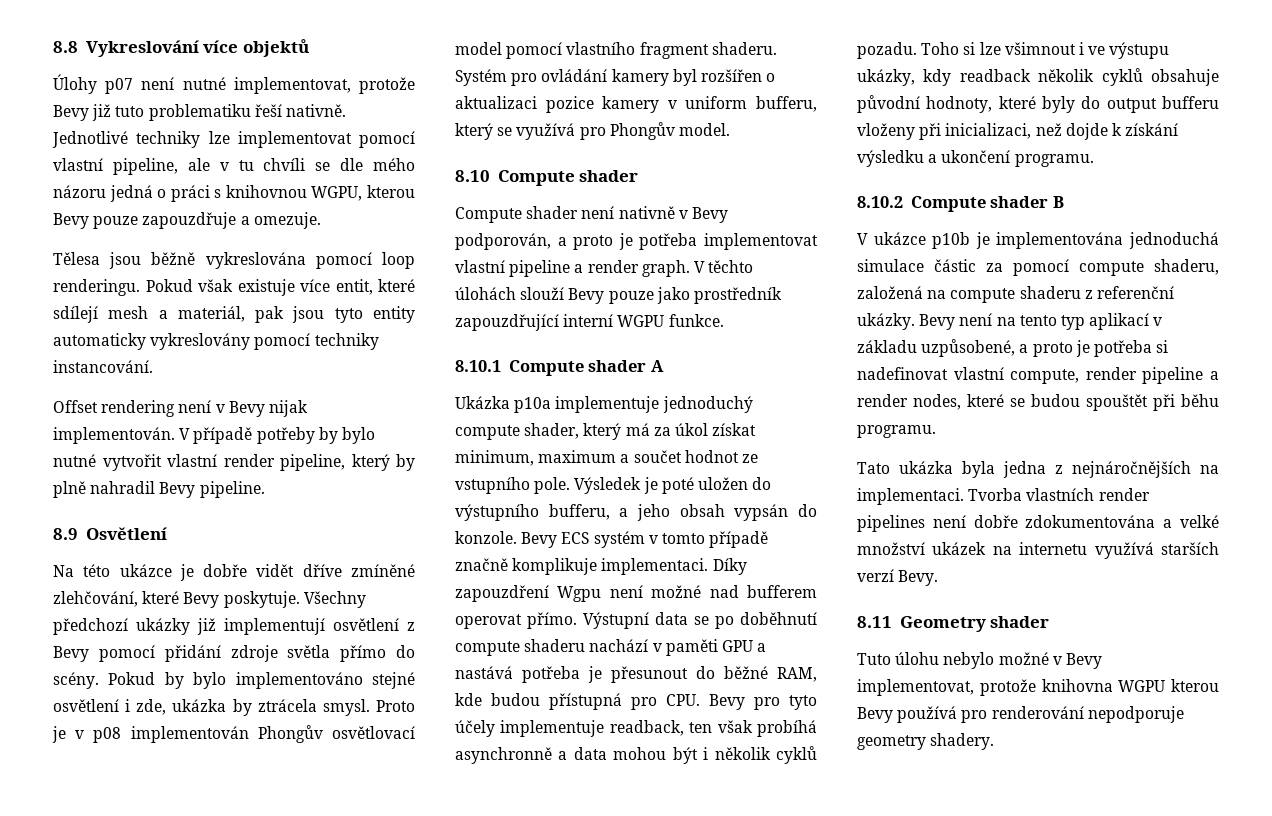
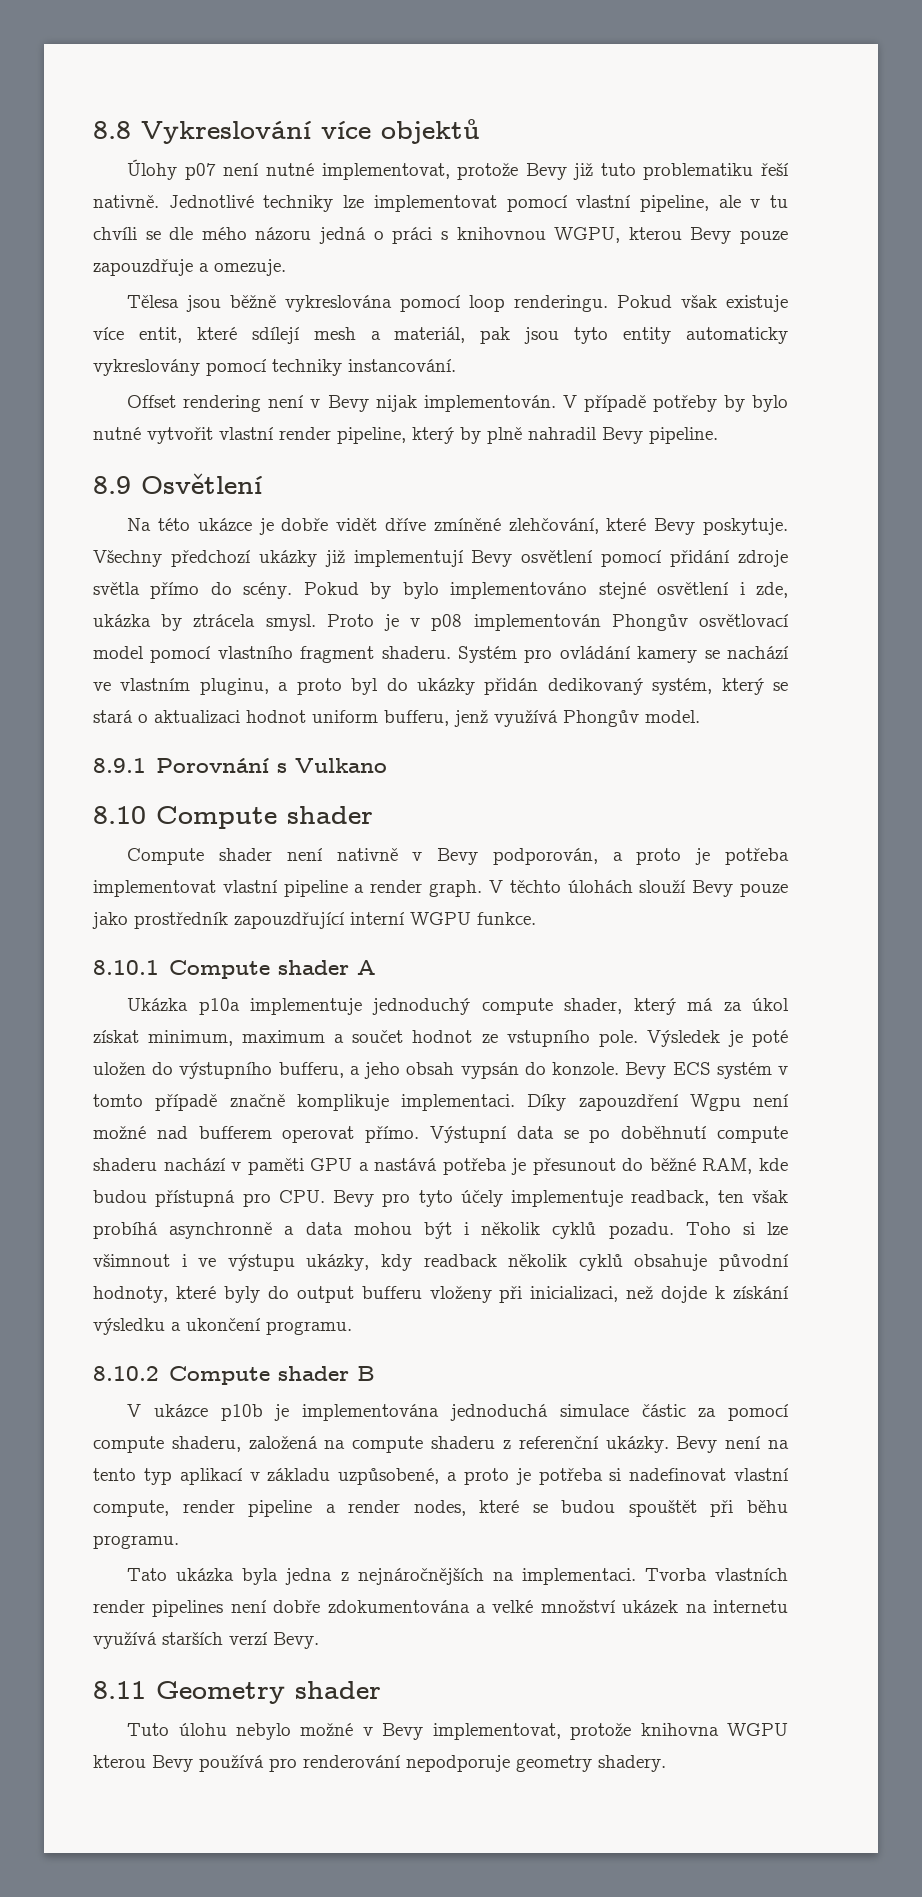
- Všechny předchozí ukázky již implementují osvětlení z Bevy pomocí přidání zdroje světla přímo do scény.
+ Všechny předchozí ukázky již implementují Bevy osvětlení pomocí přidání zdroje světla přímo do scény.
- Systém pro ovládání kamery byl rozšířen o aktualizaci pozice kamery v uniform bufferu, který se využívá pro Phongův model.
+ Systém pro ovládání kamery se nachází ve vlastním pluginu, a proto byl do ukázky přidán dedikovaný systém, který se stará o aktualizaci hodnot uniform bufferu, jenž využívá Phongův model.
+ 8.9.1 Porovnání s Vulkano

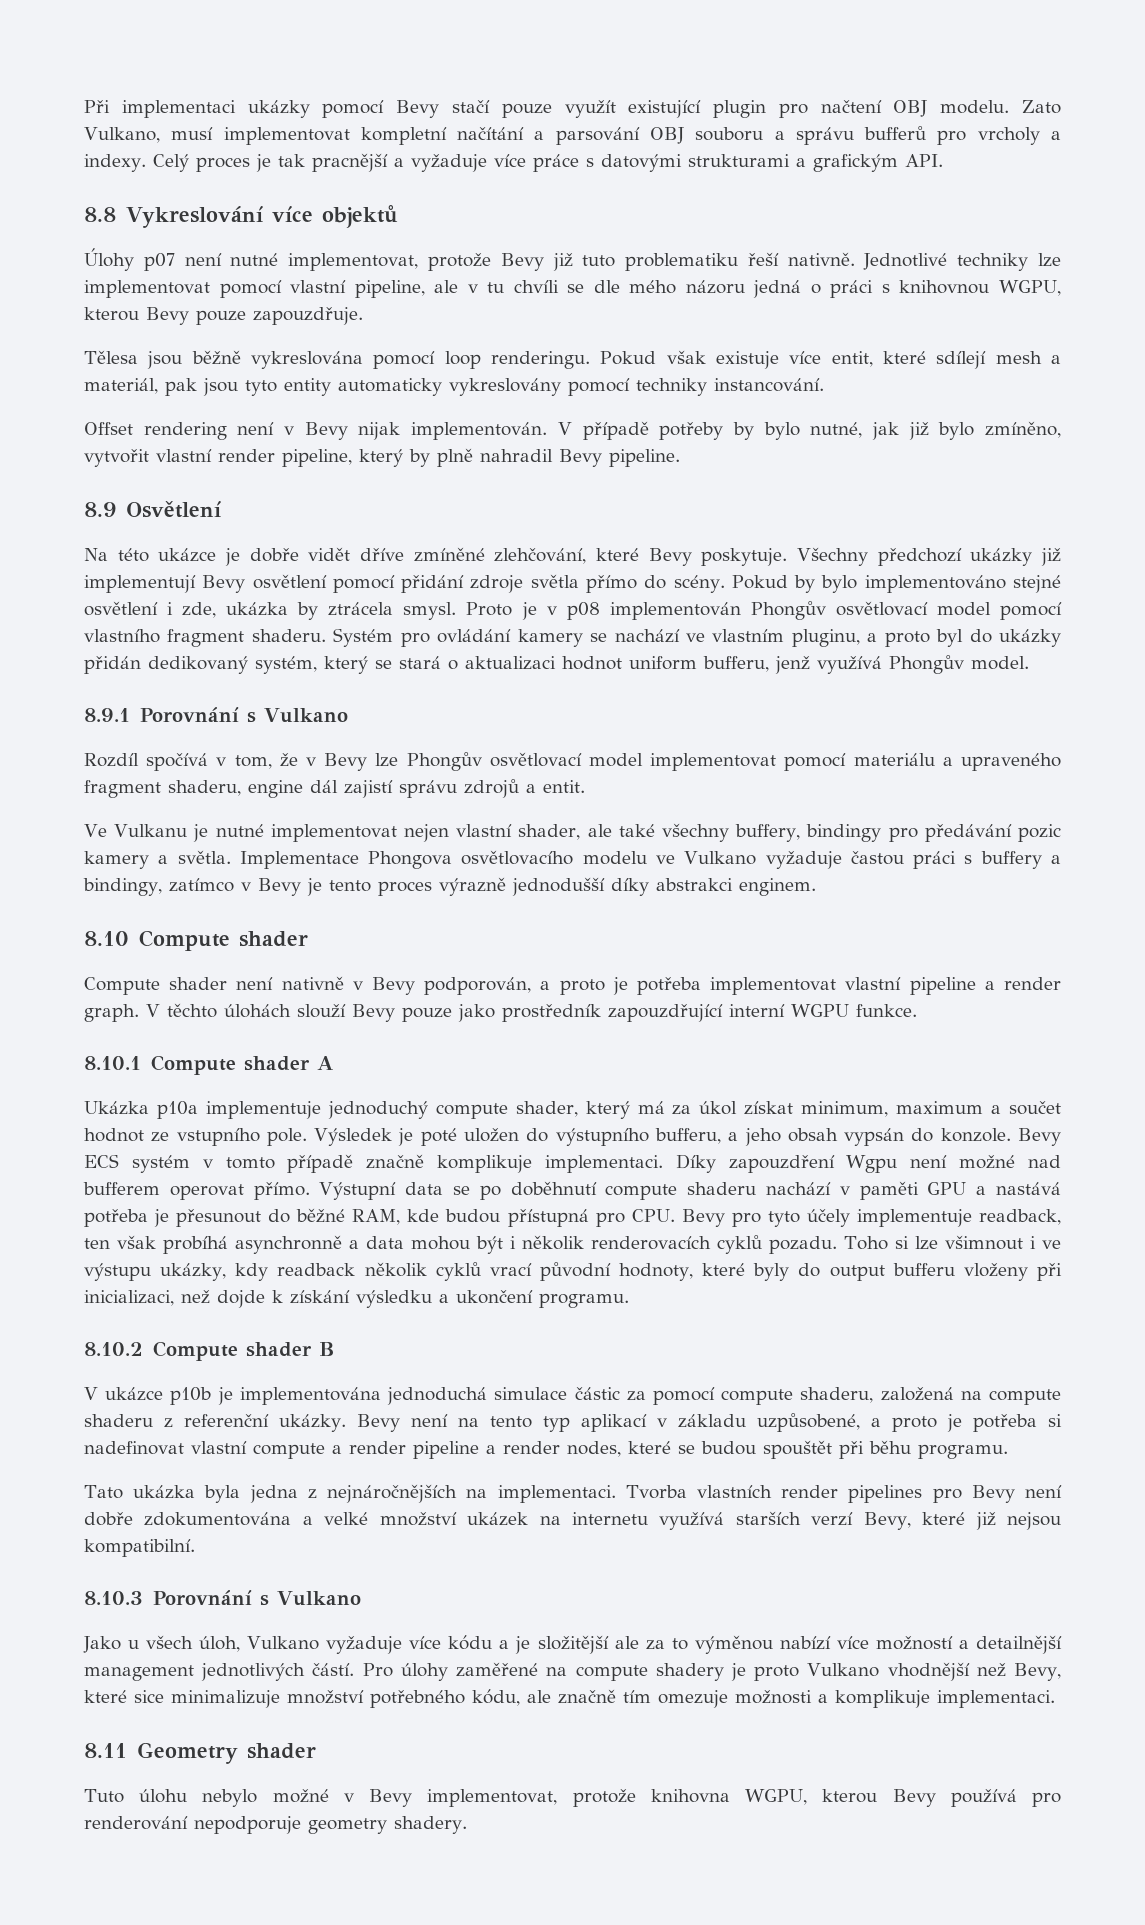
+ Při implementaci ukázky pomocí Bevy stačí pouze využít existující plugin pro načtení OBJ modelu. Zato Vulkano, musí implementovat kompletní načítání a parsování OBJ souboru a správu bufferů pro vrcholy a indexy. Celý proces je tak pracnější a vyžaduje více práce s datovými strukturami a grafickým API.
- Jednotlivé techniky lze implementovat pomocí vlastní pipeline, ale v tu chvíli se dle mého názoru jedná o práci s knihovnou WGPU, kterou Bevy pouze zapouzdřuje a omezuje.
+ Jednotlivé techniky lze implementovat pomocí vlastní pipeline, ale v tu chvíli se dle mého názoru jedná o práci s knihovnou WGPU, kterou Bevy pouze zapouzdřuje.
- V případě potřeby by bylo nutné vytvořit vlastní render pipeline, který by plně nahradil Bevy pipeline.
+ V případě potřeby by bylo nutné, jak již bylo zmíněno, vytvořit vlastní render pipeline, který by plně nahradil Bevy pipeline.
+ Rozdíl spočívá v tom, že v Bevy lze Phongův osvětlovací model implementovat pomocí materiálu a upraveného fragment shaderu, engine dál zajistí správu zdrojů a entit.
+ Ve Vulkanu je nutné implementovat nejen vlastní shader, ale také všechny buffery, bindingy pro předávání pozic kamery a světla. Implementace Phongova osvětlovacího modelu ve Vulkano vyžaduje častou práci s buffery a bindingy, zatímco v Bevy je tento proces výrazně jednodušší díky abstrakci enginem.
- Výstupní data se po doběhnutí compute shaderu nachází v paměti GPU a nastává potřeba je přesunout do běžné RAM, kde budou přístupná pro CPU. Bevy pro tyto účely implementuje readback, ten však probíhá asynchronně a data mohou být i několik cyklů pozadu.
+ Výstupní data se po doběhnutí compute shaderu nachází v paměti GPU a nastává potřeba je přesunout do běžné RAM, kde budou přístupná pro CPU. Bevy pro tyto účely implementuje readback, ten však probíhá asynchronně a data mohou být i několik renderovacích cyklů pozadu.
- Toho si lze všimnout i ve výstupu ukázky, kdy readback několik cyklů obsahuje původní hodnoty, které byly do output bufferu vloženy při inicializaci, než dojde k získání výsledku a ukončení programu.
+ Toho si lze všimnout i ve výstupu ukázky, kdy readback několik cyklů vrací původní hodnoty, které byly do output bufferu vloženy při inicializaci, než dojde k získání výsledku a ukončení programu.
- Bevy není na tento typ aplikací v základu uzpůsobené, a proto je potřeba si nadefinovat vlastní compute, render pipeline a render nodes, které se budou spouštět při běhu programu.
+ Bevy není na tento typ aplikací v základu uzpůsobené, a proto je potřeba si nadefinovat vlastní compute a render pipeline a render nodes, které se budou spouštět při běhu programu.
- Tvorba vlastních render pipelines není dobře zdokumentována a velké množství ukázek na internetu využívá starších verzí Bevy.
+ Tvorba vlastních render pipelines pro Bevy není dobře zdokumentována a velké množství ukázek na internetu využívá starších verzí Bevy, které již nejsou kompatibilní.
+ 8.10.3 Porovnání s Vulkano
+ Jako u všech úloh, Vulkano vyžaduje více kódu a je složitější ale za to výměnou nabízí více možností a detailnější management jednotlivých částí. Pro úlohy zaměřené na compute shadery je proto Vulkano vhodnější než Bevy, které sice minimalizuje množství potřebného kódu, ale značně tím omezuje možnosti a komplikuje implementaci.
- Tuto úlohu nebylo možné v Bevy implementovat, protože knihovna WGPU kterou Bevy používá pro renderování nepodporuje geometry shadery.
+ Tuto úlohu nebylo možné v Bevy implementovat, protože knihovna WGPU, kterou Bevy používá pro renderování nepodporuje geometry shadery.

